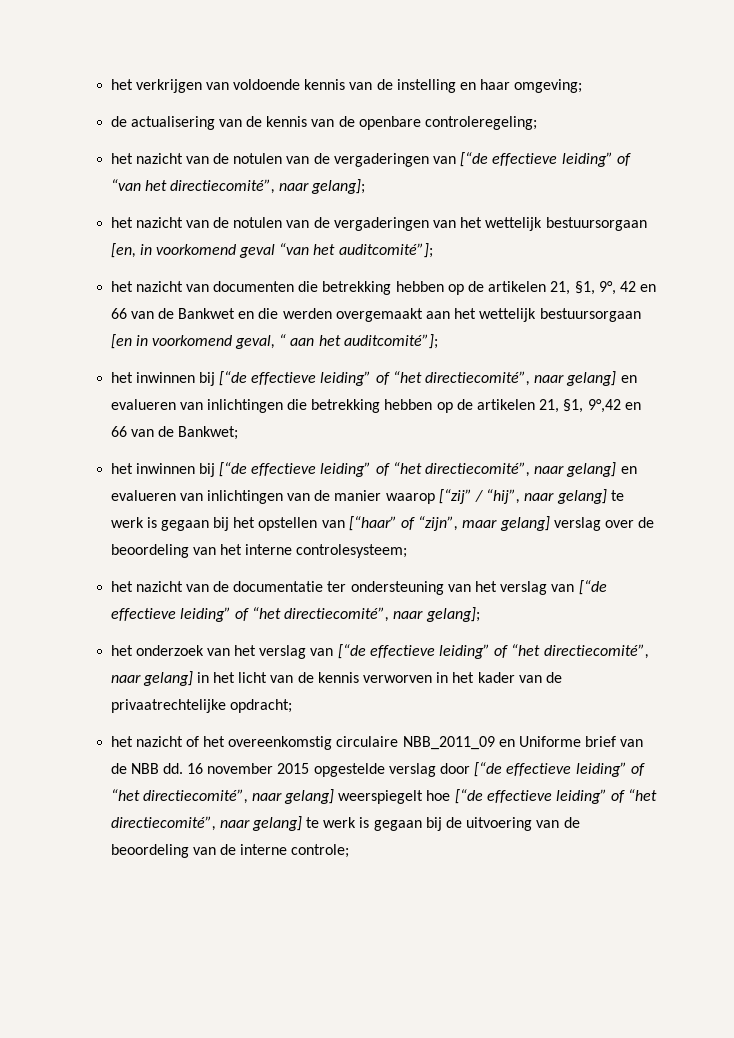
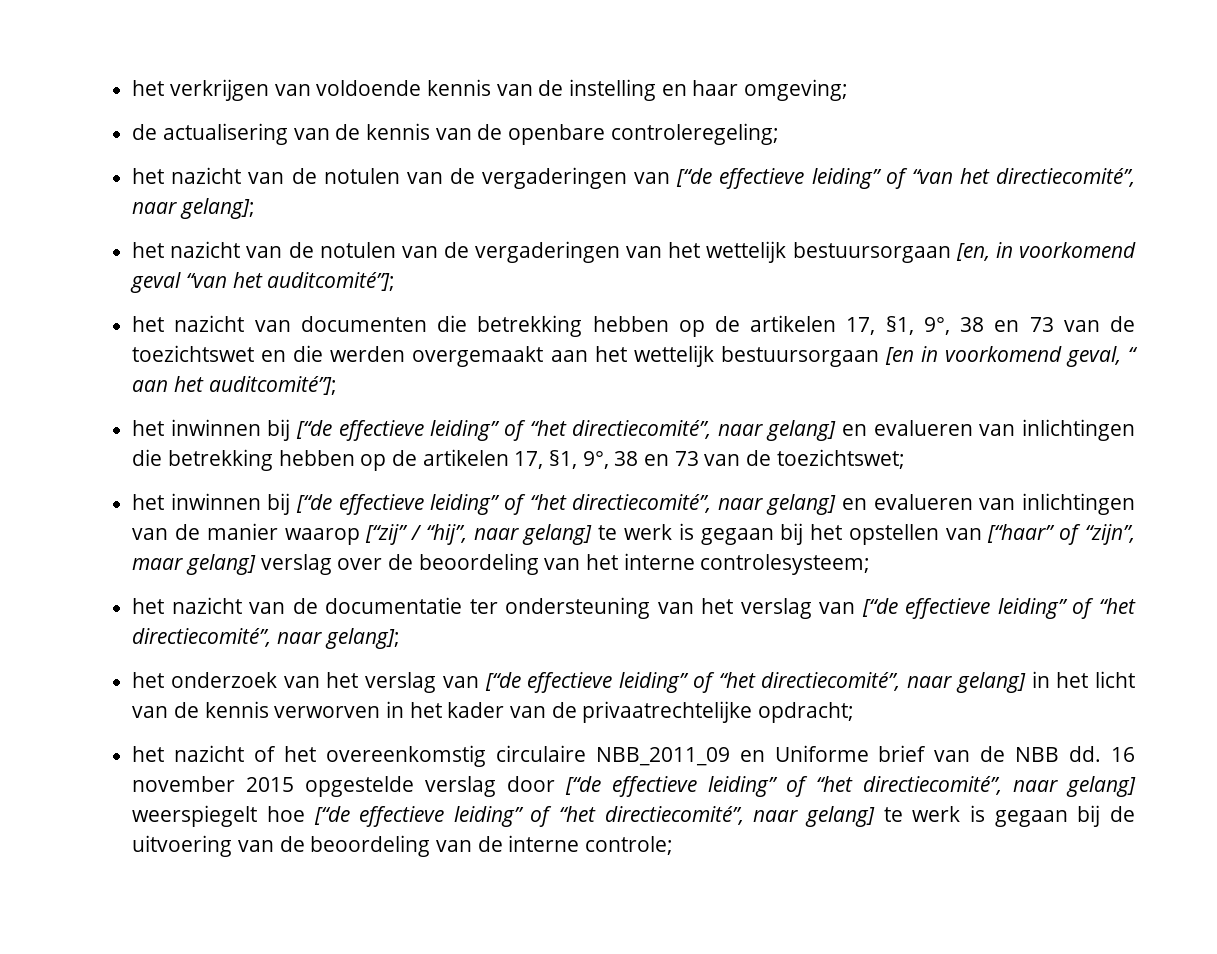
- het nazicht van documenten die betrekking hebben op de artikelen 21, §1, 9°, 42 en 66 van de Bankwet en die werden overgemaakt aan het wettelijk bestuursorgaan [en in voorkomend geval, “ aan het auditcomité”];
+ het nazicht van documenten die betrekking hebben op de artikelen 17, §1, 9°, 38 en 73 van de toezichtswet en die werden overgemaakt aan het wettelijk bestuursorgaan [en in voorkomend geval, “ aan het auditcomité”];
- het inwinnen bij [“de effectieve leiding” of “het directiecomité”, naar gelang] en evalueren van inlichtingen die betrekking hebben op de artikelen 21, §1, 9°,42 en 66 van de Bankwet;
+ het inwinnen bij [“de effectieve leiding” of “het directiecomité”, naar gelang] en evalueren van inlichtingen die betrekking hebben op de artikelen 17, §1, 9°, 38 en 73 van de toezichtswet;

